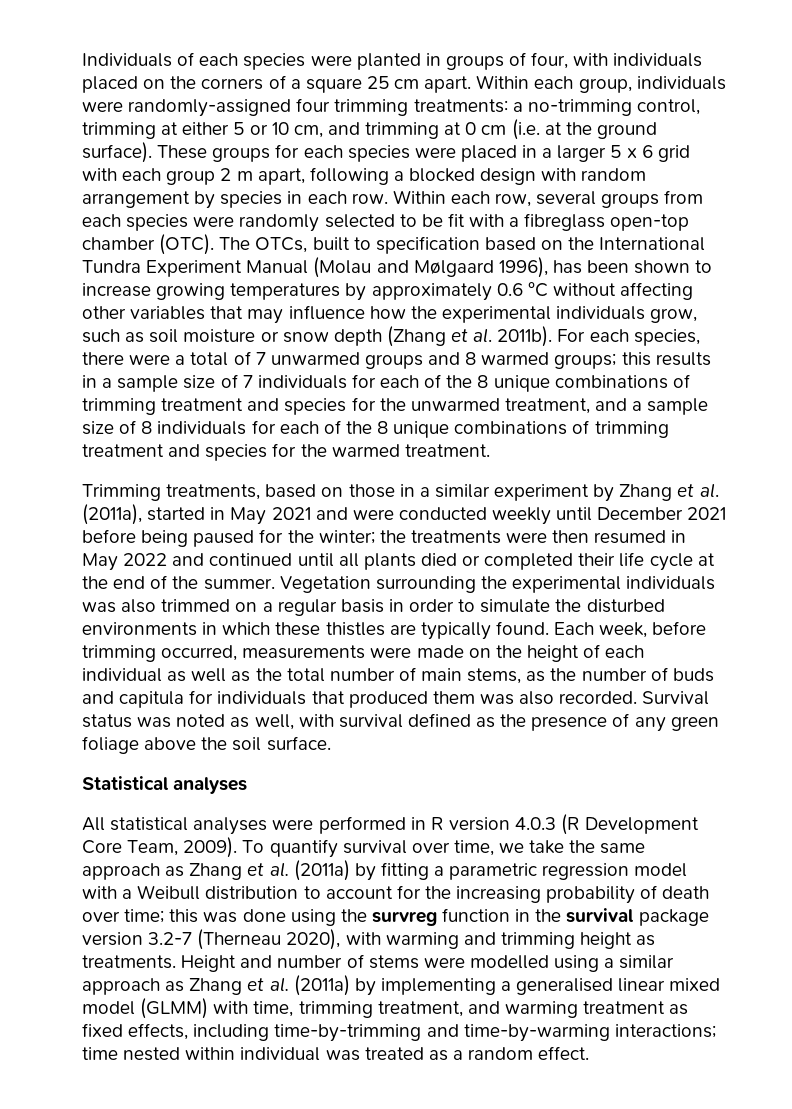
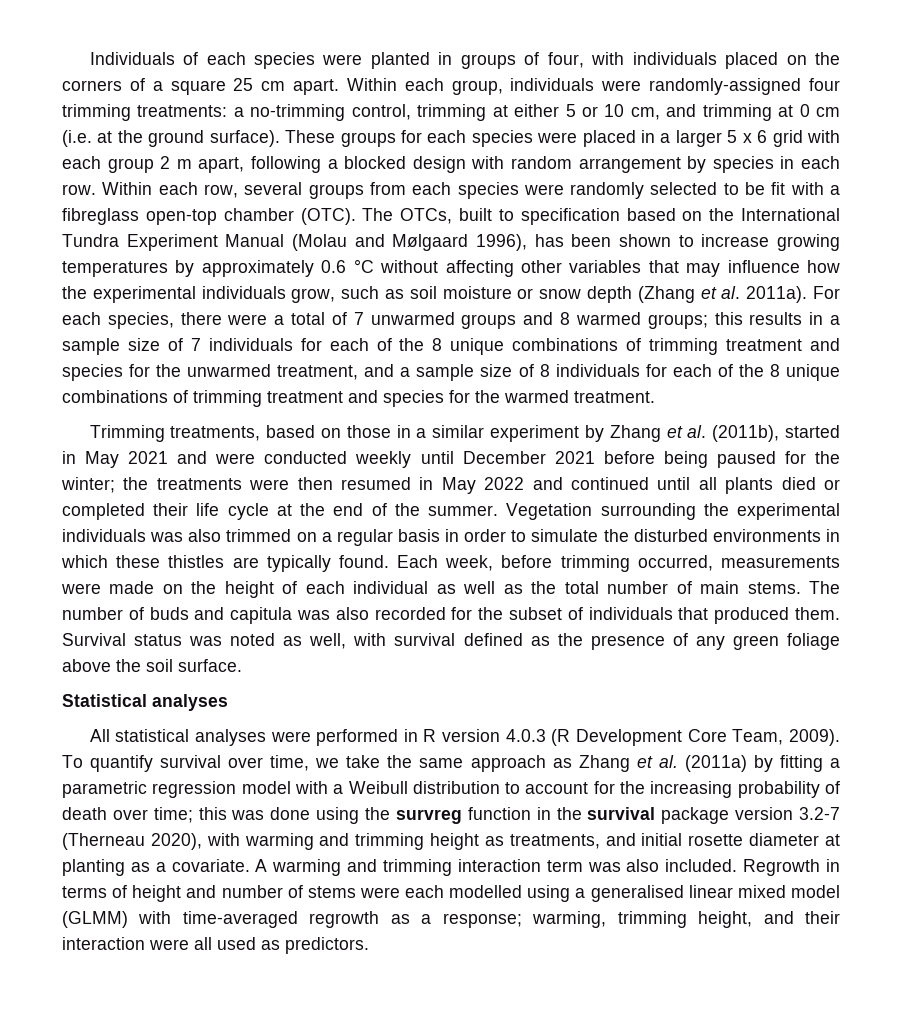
- The OTCs, built to specification based on the International Tundra Experiment Manual (Molau and Mølgaard 1996), has been shown to increase growing temperatures by approximately 0.6 °C without affecting other variables that may influence how the experimental individuals grow, such as soil moisture or snow depth (Zhang et al. 2011b).
+ The OTCs, built to specification based on the International Tundra Experiment Manual (Molau and Mølgaard 1996), has been shown to increase growing temperatures by approximately 0.6 °C without affecting other variables that may influence how the experimental individuals grow, such as soil moisture or snow depth (Zhang et al. 2011a).
- Trimming treatments, based on those in a similar experiment by Zhang et al. (2011a), started in May 2021 and were conducted weekly until December 2021 before being paused for the winter; the treatments were then resumed in May 2022 and continued until all plants died or completed their life cycle at the end of the summer.
+ Trimming treatments, based on those in a similar experiment by Zhang et al. (2011b), started in May 2021 and were conducted weekly until December 2021 before being paused for the winter; the treatments were then resumed in May 2022 and continued until all plants died or completed their life cycle at the end of the summer.
- Each week, before trimming occurred, measurements were made on the height of each individual as well as the total number of main stems, as the number of buds and capitula for individuals that produced them was also recorded.
+ Each week, before trimming occurred, measurements were made on the height of each individual as well as the total number of main stems. The number of buds and capitula was also recorded for the subset of individuals that produced them.
- this was done using the survreg function in the survival package version 3.2-7 (Therneau 2020), with warming and trimming height as treatments. Height and number of stems were modelled using a similar approach as Zhang et al. (2011a) by implementing a generalised linear mixed model (GLMM) with time, trimming treatment, and warming treatment as fixed effects, including time-by-trimming and time-by-warming interactions; time nested within individual was treated as a random effect.
+ this was done using the survreg function in the survival package version 3.2-7 (Therneau 2020), with warming and trimming height as treatments, and initial rosette diameter at planting as a covariate. A warming and trimming interaction term was also included. Regrowth in terms of height and number of stems were each modelled using a generalised linear mixed model (GLMM) with time-averaged regrowth as a response; warming, trimming height, and their interaction were all used as predictors.

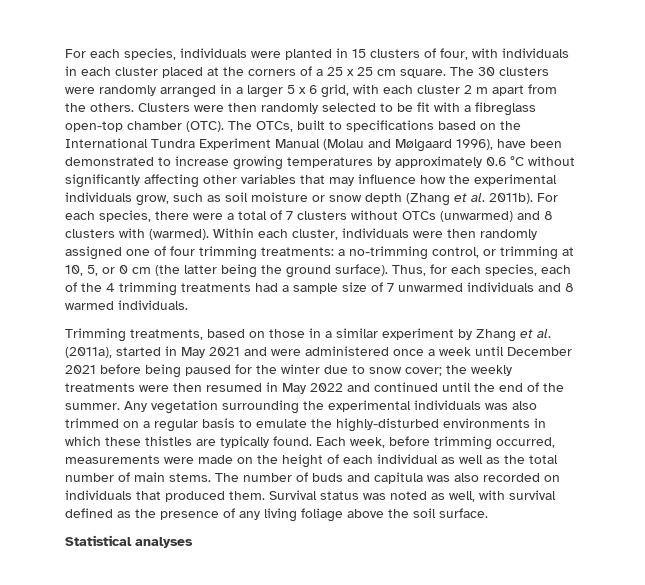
- Individuals of each species were planted in groups of four, with individuals placed on the corners of a square 25 cm apart. Within each group, individuals were randomly-assigned four trimming treatments: a no-trimming control, trimming at either 5 or 10 cm, and trimming at 0 cm (i.e. at the ground surface). These groups for each species were placed in a larger 5 x 6 grid with each group 2 m apart, following a blocked design with random arrangement by species in each row. Within each row, several groups from each species were randomly selected to be fit with a fibreglass open-top chamber (OTC).
+ For each species, individuals were planted in 15 clusters of four, with individuals in each cluster placed at the corners of a 25 x 25 cm square. The 30 clusters were randomly arranged in a larger 5 x 6 grid, with each cluster 2 m apart from the others. Clusters were then randomly selected to be fit with a fibreglass open-top chamber (OTC).
- The OTCs, built to specification based on the International Tundra Experiment Manual (Molau and Mølgaard 1996), has been shown to increase growing temperatures by approximately 0.6 °C without affecting other variables that may influence how the experimental individuals grow, such as soil moisture or snow depth (Zhang et al. 2011a).
+ The OTCs, built to specifications based on the International Tundra Experiment Manual (Molau and Mølgaard 1996), have been demonstrated to increase growing temperatures by approximately 0.6 °C without significantly affecting other variables that may influence how the experimental individuals grow, such as soil moisture or snow depth (Zhang et al. 2011b).
- For each species, there were a total of 7 unwarmed groups and 8 warmed groups; this results in a sample size of 7 individuals for each of the 8 unique combinations of trimming treatment and species for the unwarmed treatment, and a sample size of 8 individuals for each of the 8 unique combinations of trimming treatment and species for the warmed treatment.
+ For each species, there were a total of 7 clusters without OTCs (unwarmed) and 8 clusters with (warmed). Within each cluster, individuals were then randomly assigned one of four trimming treatments: a no-trimming control, or trimming at 10, 5, or 0 cm (the latter being the ground surface). Thus, for each species, each of the 4 trimming treatments had a sample size of 7 unwarmed individuals and 8 warmed individuals.
- Trimming treatments, based on those in a similar experiment by Zhang et al. (2011b), started in May 2021 and were conducted weekly until December 2021 before being paused for the winter; the treatments were then resumed in May 2022 and continued until all plants died or completed their life cycle at the end of the summer.
+ Trimming treatments, based on those in a similar experiment by Zhang et al. (2011a), started in May 2021 and were administered once a week until December 2021 before being paused for the winter due to snow cover; the weekly treatments were then resumed in May 2022 and continued until the end of the summer.
- Vegetation surrounding the experimental individuals was also trimmed on a regular basis in order to simulate the disturbed environments in which these thistles are typically found.
+ Any vegetation surrounding the experimental individuals was also trimmed on a regular basis to emulate the highly-disturbed environments in which these thistles are typically found.
- The number of buds and capitula was also recorded for the subset of individuals that produced them.
+ The number of buds and capitula was also recorded on individuals that produced them.
- Survival status was noted as well, with survival defined as the presence of any green foliage above the soil surface.
+ Survival status was noted as well, with survival defined as the presence of any living foliage above the soil surface.
- All statistical analyses were performed in R version 4.0.3 (R Development Core Team, 2009). To quantify survival over time, we take the same approach as Zhang et al. (2011a) by fitting a parametric regression model with a Weibull distribution to account for the increasing probability of death over time; this was done using the survreg function in the survival package version 3.2-7 (Therneau 2020), with warming and trimming height as treatments, and initial rosette diameter at planting as a covariate. A warming and trimming interaction term was also included. Regrowth in terms of height and number of stems were each modelled using a generalised linear mixed model (GLMM) with time-averaged regrowth as a response; warming, trimming height, and their interaction were all used as predictors.

